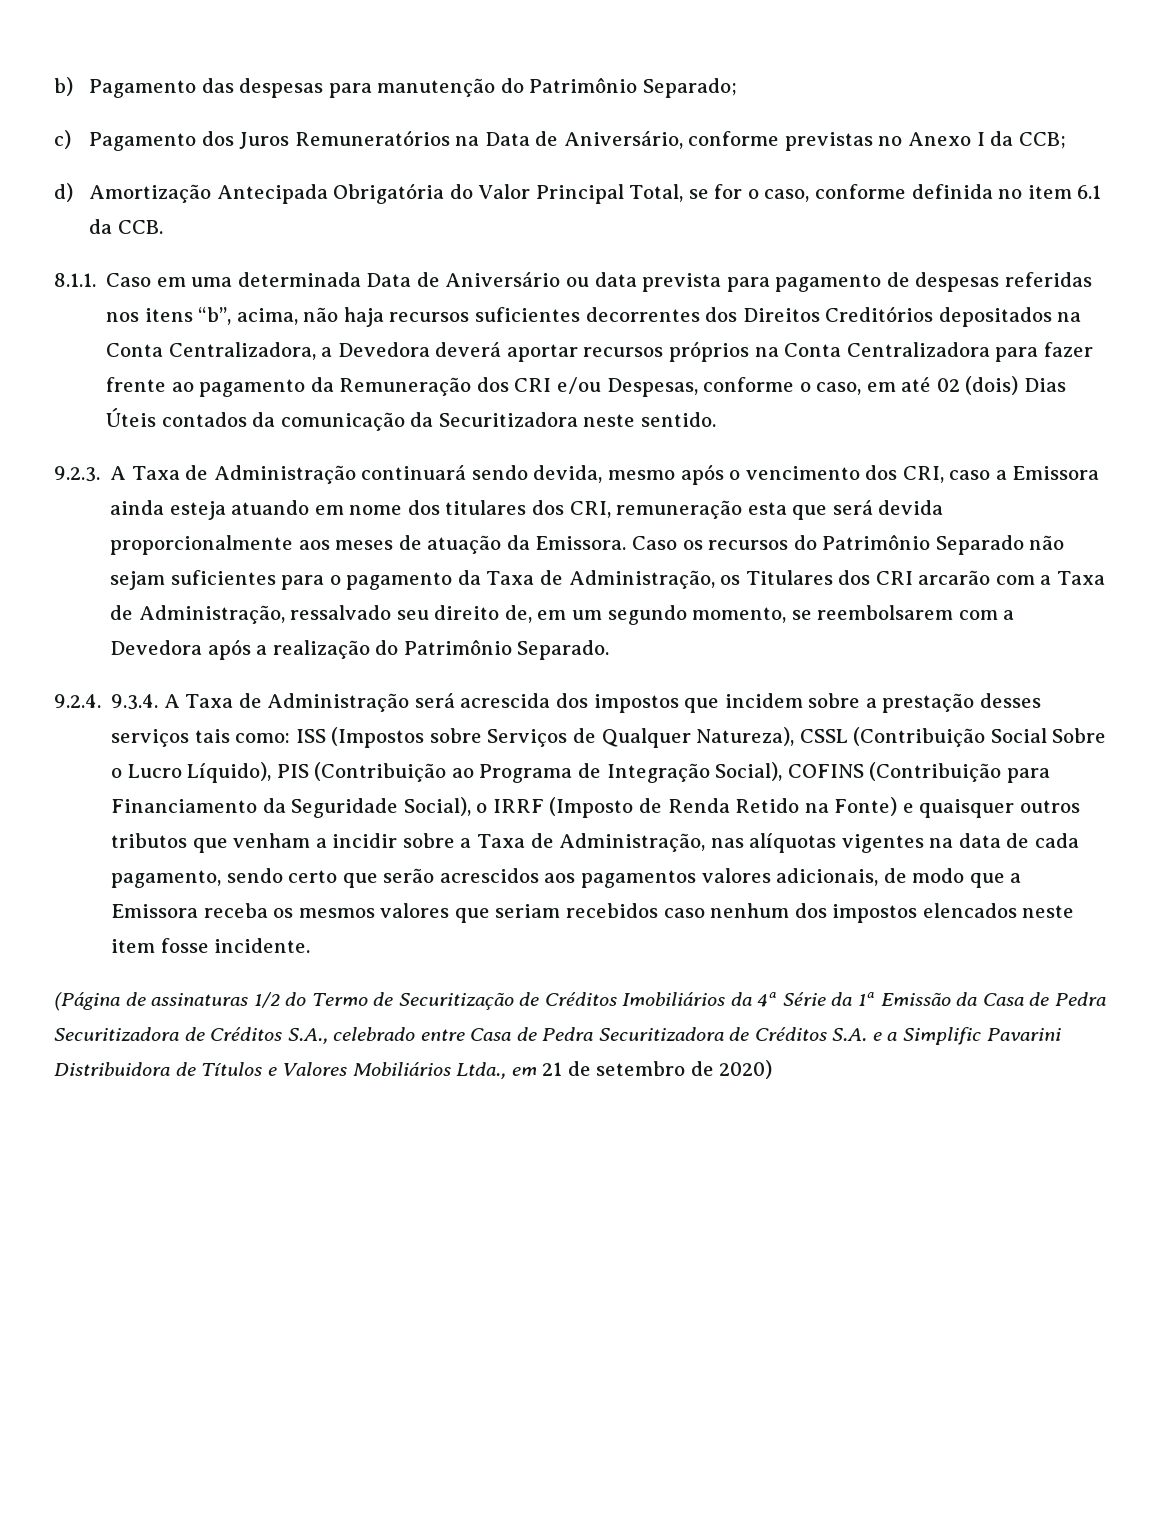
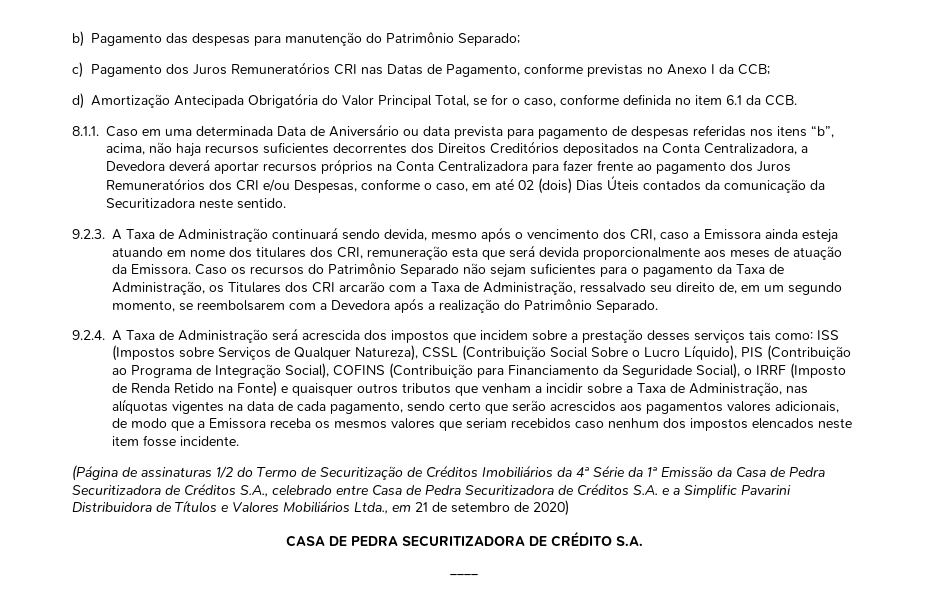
- c) Pagamento dos Juros Remuneratórios na Data de Aniversário, conforme previstas no Anexo I da CCB;
+ c) Pagamento dos Juros Remuneratórios CRI nas Datas de Pagamento, conforme previstas no Anexo I da CCB;
- 8.1.1. Caso em uma determinada Data de Aniversário ou data prevista para pagamento de despesas referidas nos itens “b”, acima, não haja recursos suficientes decorrentes dos Direitos Creditórios depositados na Conta Centralizadora, a Devedora deverá aportar recursos próprios na Conta Centralizadora para fazer frente ao pagamento da Remuneração dos CRI e/ou Despesas, conforme o caso, em até 02 (dois) Dias Úteis contados da comunicação da Securitizadora neste sentido.
+ 8.1.1. Caso em uma determinada Data de Aniversário ou data prevista para pagamento de despesas referidas nos itens “b”, acima, não haja recursos suficientes decorrentes dos Direitos Creditórios depositados na Conta Centralizadora, a Devedora deverá aportar recursos próprios na Conta Centralizadora para fazer frente ao pagamento dos Juros Remuneratórios dos CRI e/ou Despesas, conforme o caso, em até 02 (dois) Dias Úteis contados da comunicação da Securitizadora neste sentido.
- 9.2.4. 9.3.4. A Taxa de Administração será acrescida dos impostos que incidem sobre a prestação desses serviços tais como:
+ 9.2.4. A Taxa de Administração será acrescida dos impostos que incidem sobre a prestação desses serviços tais como:
+ CASA DE PEDRA SECURITIZADORA DE CRÉDITO S.A.
+ ____

